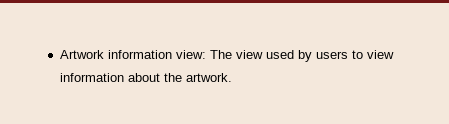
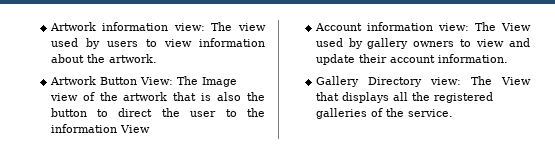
+ Artwork Button View: The Image view of the artwork that is also the button to direct the user to the information View
+ Account information view: The View used by gallery owners to view and update their account information.
+ Gallery Directory view: The View that displays all the registered galleries of the service.

